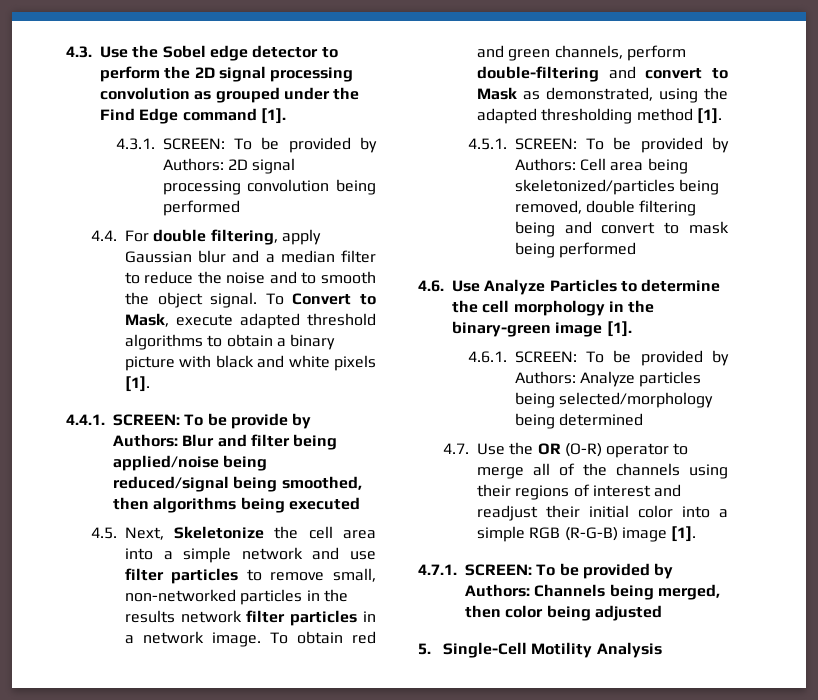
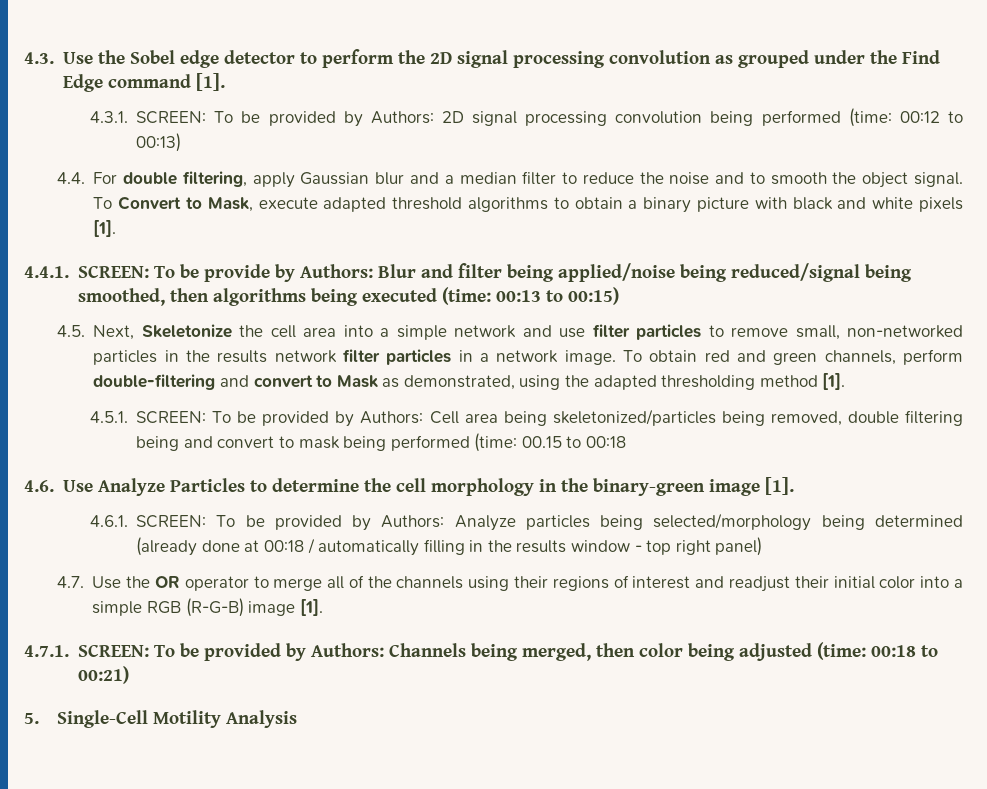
- 4.3.1. SCREEN: To be provided by Authors: 2D signal processing convolution being performed
+ 4.3.1. SCREEN: To be provided by Authors: 2D signal processing convolution being performed (time: 00:12 to 00:13)
- 4.4.1. SCREEN: To be provide by Authors: Blur and filter being applied/noise being reduced/signal being smoothed, then algorithms being executed
+ 4.4.1. SCREEN: To be provide by Authors: Blur and filter being applied/noise being reduced/signal being smoothed, then algorithms being executed (time: 00:13 to 00:15)
- 4.5.1. SCREEN: To be provided by Authors: Cell area being skeletonized/particles being removed, double filtering being and convert to mask being performed
+ 4.5.1. SCREEN: To be provided by Authors: Cell area being skeletonized/particles being removed, double filtering being and convert to mask being performed (time: 00.15 to 00:18
- 4.6.1. SCREEN: To be provided by Authors: Analyze particles being selected/morphology being determined
+ 4.6.1. SCREEN: To be provided by Authors: Analyze particles being selected/morphology being determined (already done at 00:18 / automatically filling in the results window - top right panel)
- 4.7. Use the OR (O-R) operator to merge all of the channels using their regions of interest and readjust their initial color into a simple RGB (R-G-B) image [1].
+ 4.7. Use the OR operator to merge all of the channels using their regions of interest and readjust their initial color into a simple RGB (R-G-B) image [1].
- 4.7.1. SCREEN: To be provided by Authors: Channels being merged, then color being adjusted
+ 4.7.1. SCREEN: To be provided by Authors: Channels being merged, then color being adjusted (time: 00:18 to 00:21)

